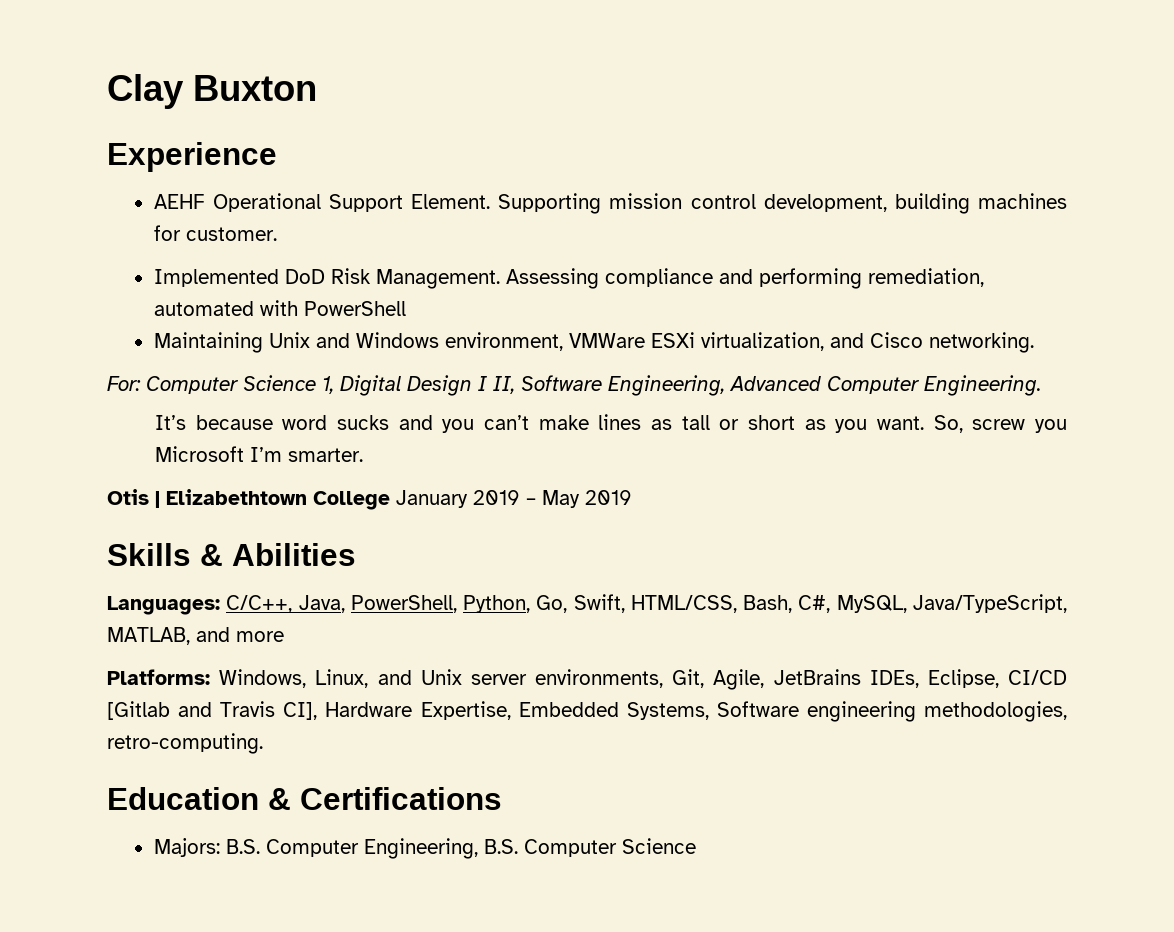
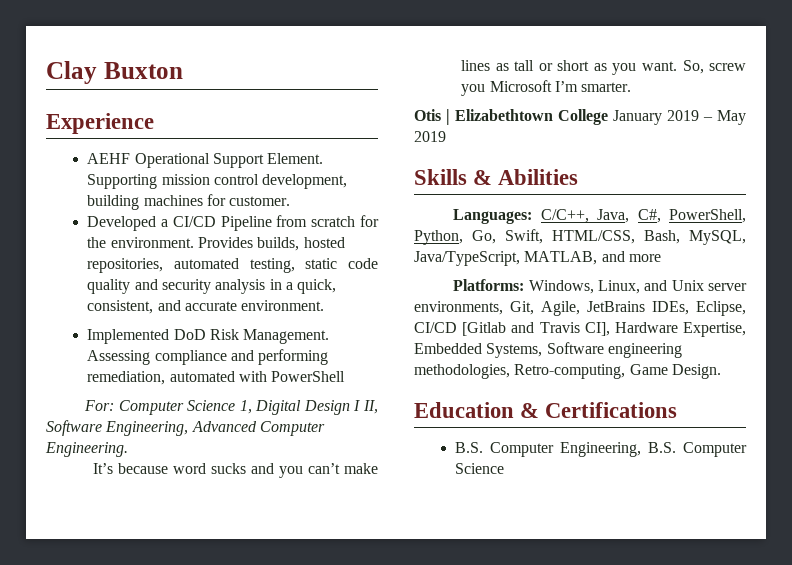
+ Developed a CI/CD Pipeline from scratch for the environment. Provides builds, hosted repositories, automated testing, static code quality and security analysis in a quick, consistent, and accurate environment.
- Maintaining Unix and Windows environment, VMWare ESXi virtualization, and Cisco networking.
- Languages: C/C++, Java, PowerShell, Python, Go, Swift, HTML/CSS, Bash, C#, MySQL, Java/TypeScript, MATLAB, and more
+ Languages: C/C++, Java, C#, PowerShell, Python, Go, Swift, HTML/CSS, Bash, MySQL, Java/TypeScript, MATLAB, and more
- Platforms: Windows, Linux, and Unix server environments, Git, Agile, JetBrains IDEs, Eclipse, CI/CD [Gitlab and Travis CI], Hardware Expertise, Embedded Systems, Software engineering methodologies, retro-computing.
+ Platforms: Windows, Linux, and Unix server environments, Git, Agile, JetBrains IDEs, Eclipse, CI/CD [Gitlab and Travis CI], Hardware Expertise, Embedded Systems, Software engineering methodologies, Retro-computing, Game Design.
- Majors: B.S. Computer Engineering, B.S. Computer Science
+ B.S. Computer Engineering, B.S. Computer Science

